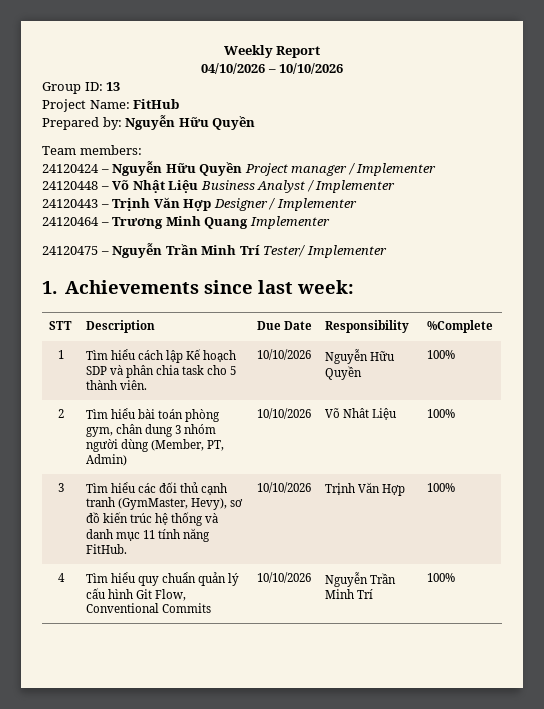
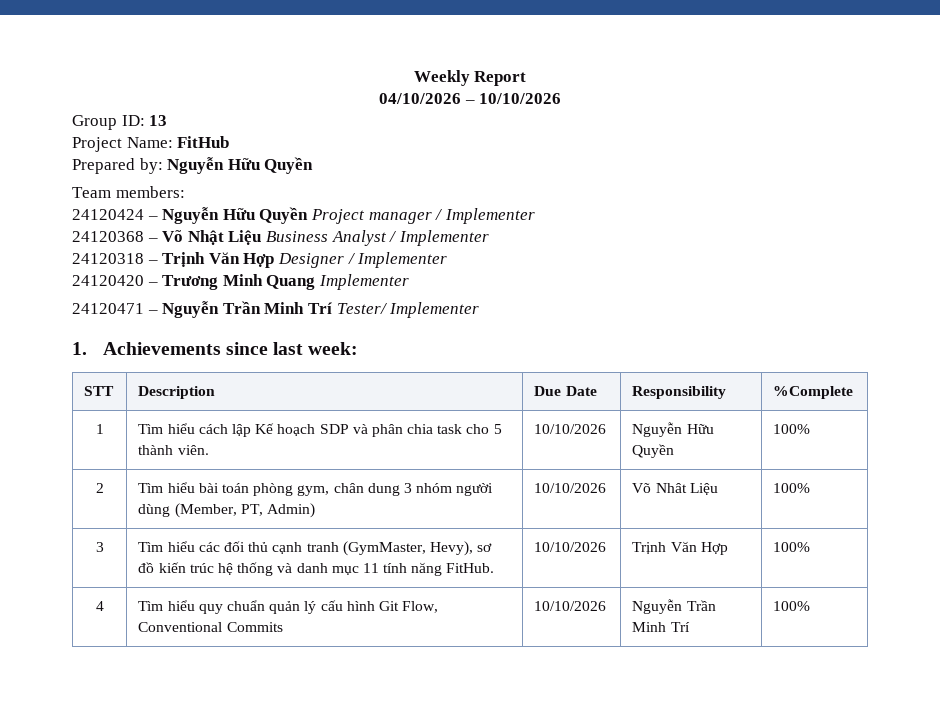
- 24120448 – Võ Nhật Liệu Business Analyst / Implementer
+ 24120368 – Võ Nhật Liệu Business Analyst / Implementer
- 24120443 – Trịnh Văn Hợp Designer / Implementer
+ 24120318 – Trịnh Văn Hợp Designer / Implementer
- 24120464 – Trương Minh Quang Implementer
+ 24120420 – Trương Minh Quang Implementer
- 24120475 – Nguyễn Trần Minh Trí Tester/ Implementer
+ 24120471 – Nguyễn Trần Minh Trí Tester/ Implementer

